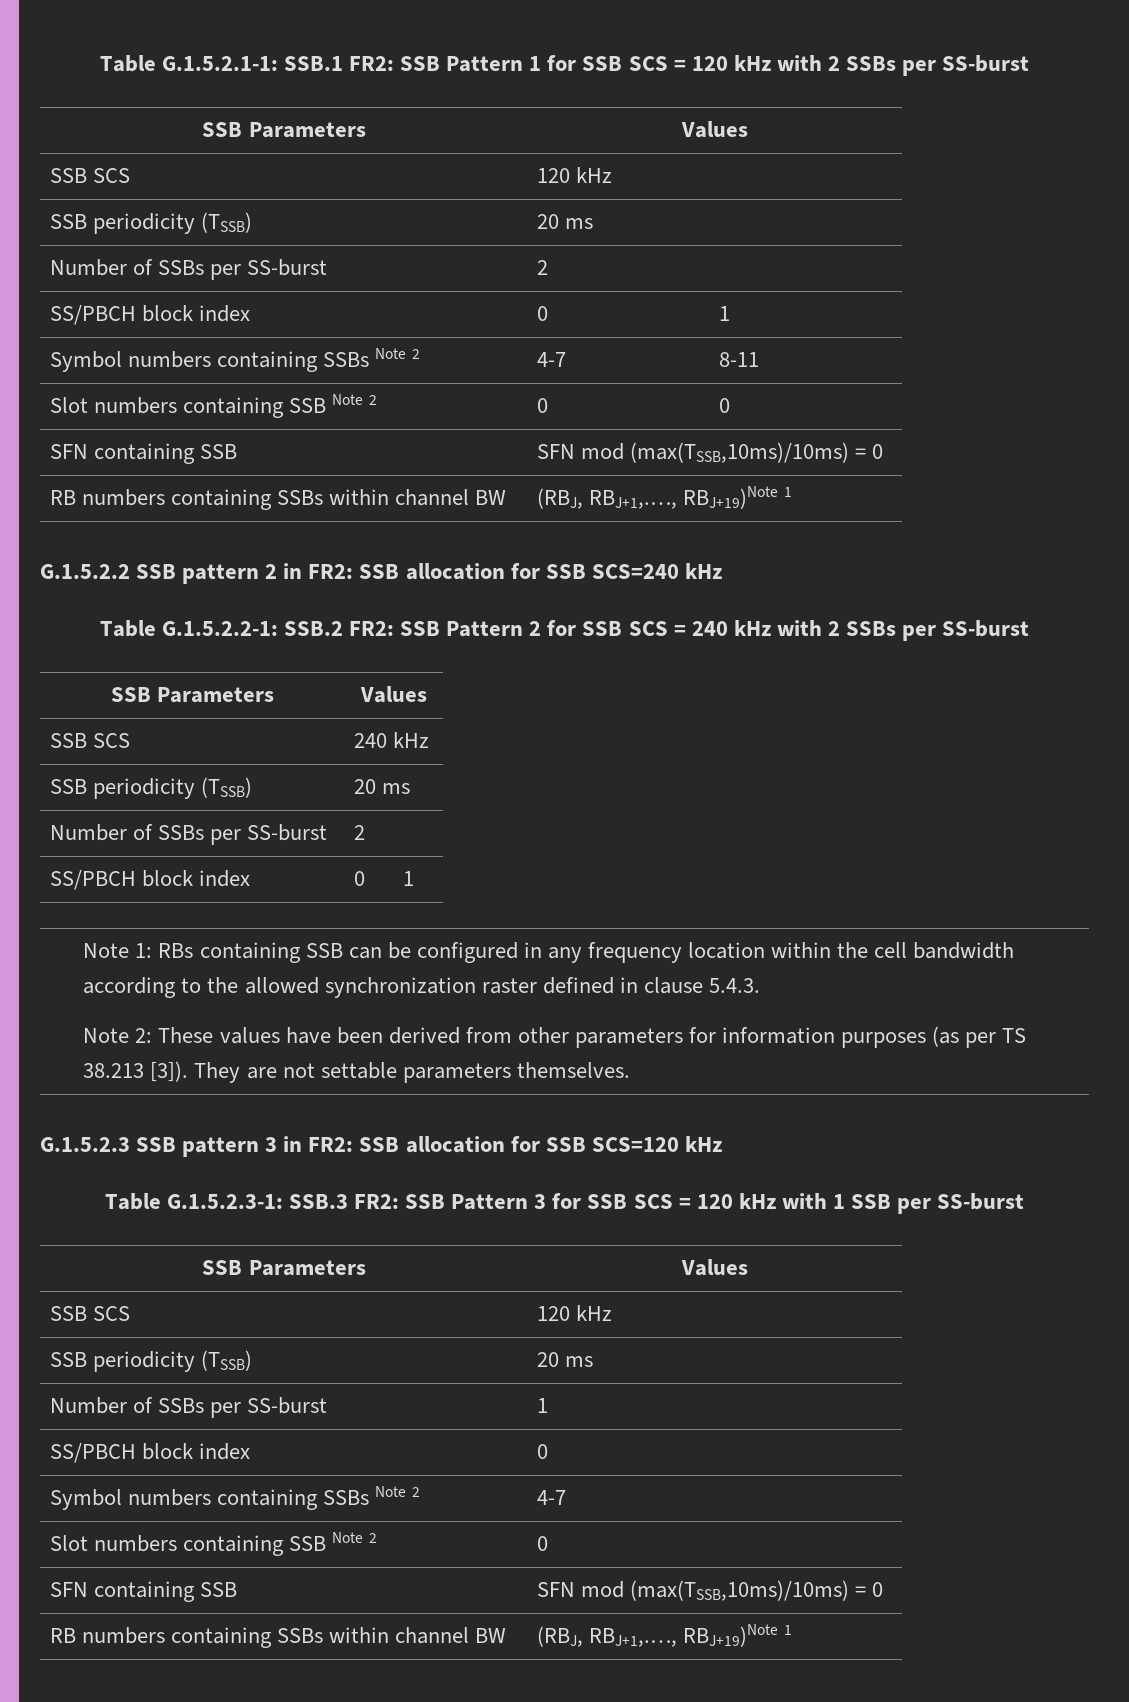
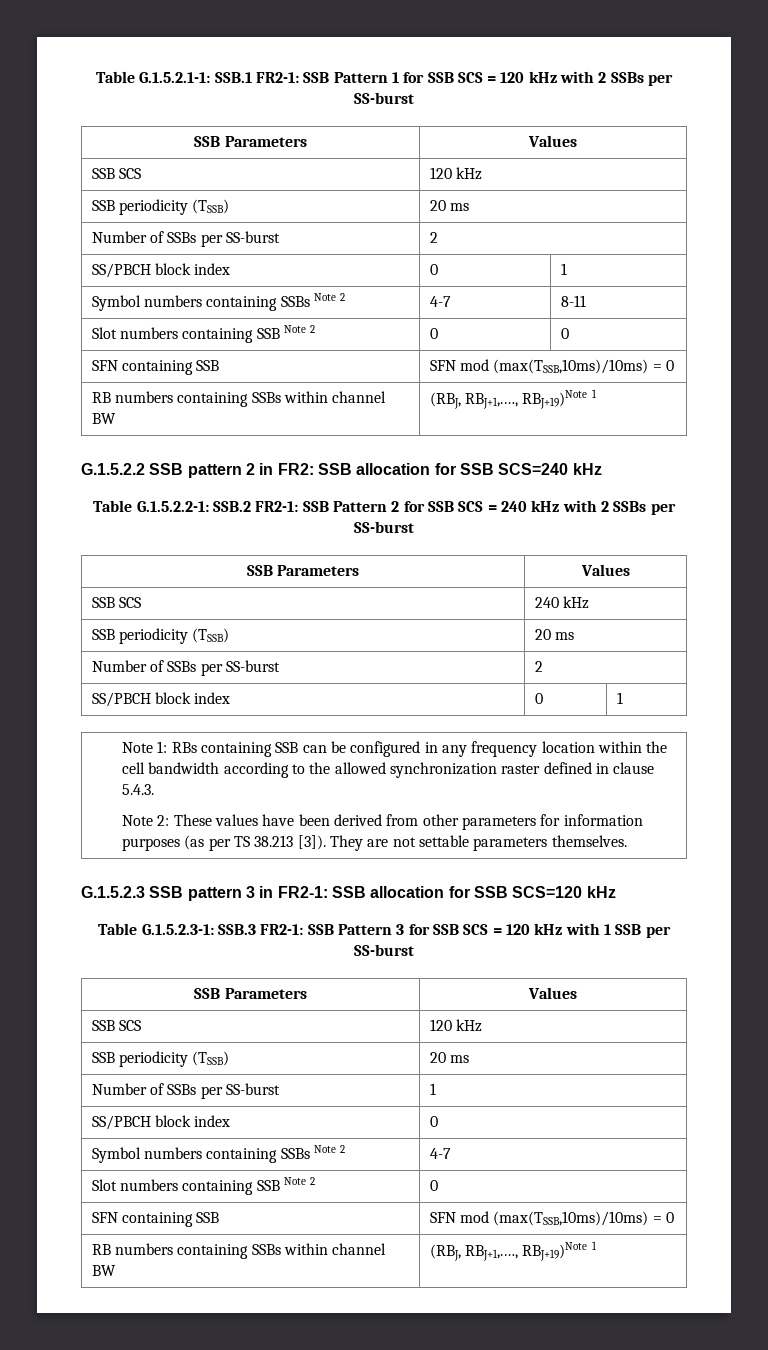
- Table G.1.5.2.1-1: SSB.1 FR2: SSB Pattern 1 for SSB SCS = 120 kHz with 2 SSBs per SS-burst
+ Table G.1.5.2.1-1: SSB.1 FR2-1: SSB Pattern 1 for SSB SCS = 120 kHz with 2 SSBs per SS-burst
- Table G.1.5.2.2-1: SSB.2 FR2: SSB Pattern 2 for SSB SCS = 240 kHz with 2 SSBs per SS-burst
+ Table G.1.5.2.2-1: SSB.2 FR2-1: SSB Pattern 2 for SSB SCS = 240 kHz with 2 SSBs per SS-burst
- G.1.5.2.3 SSB pattern 3 in FR2: SSB allocation for SSB SCS=120 kHz
+ G.1.5.2.3 SSB pattern 3 in FR2-1: SSB allocation for SSB SCS=120 kHz
- Table G.1.5.2.3-1: SSB.3 FR2: SSB Pattern 3 for SSB SCS = 120 kHz with 1 SSB per SS-burst
+ Table G.1.5.2.3-1: SSB.3 FR2-1: SSB Pattern 3 for SSB SCS = 120 kHz with 1 SSB per SS-burst

